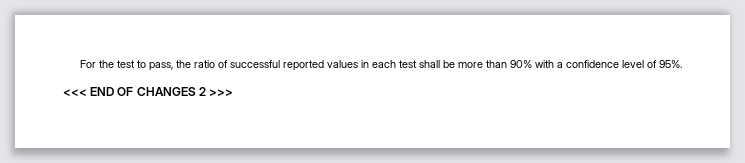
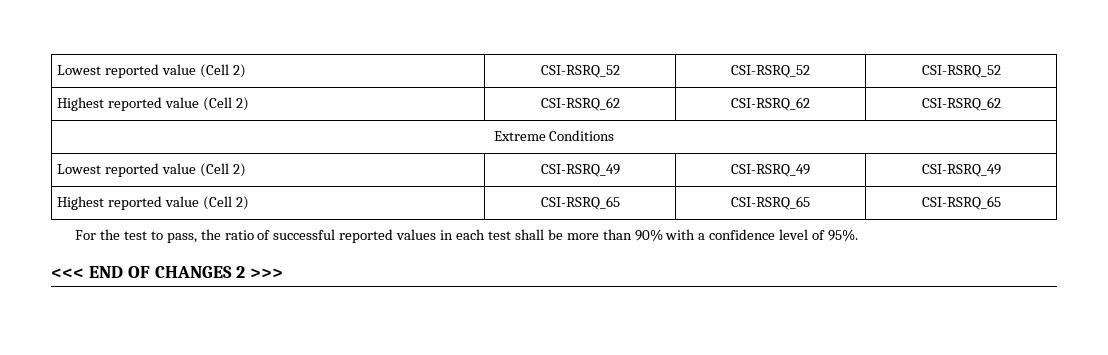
+ Lowest reported value (Cell 2) | CSI-RSRQ_52 | CSI-RSRQ_52 | CSI-RSRQ_52
+ Highest reported value (Cell 2) | CSI-RSRQ_62 | CSI-RSRQ_62 | CSI-RSRQ_62
+ Extreme Conditions
+ Lowest reported value (Cell 2) | CSI-RSRQ_49 | CSI-RSRQ_49 | CSI-RSRQ_49
+ Highest reported value (Cell 2) | CSI-RSRQ_65 | CSI-RSRQ_65 | CSI-RSRQ_65

